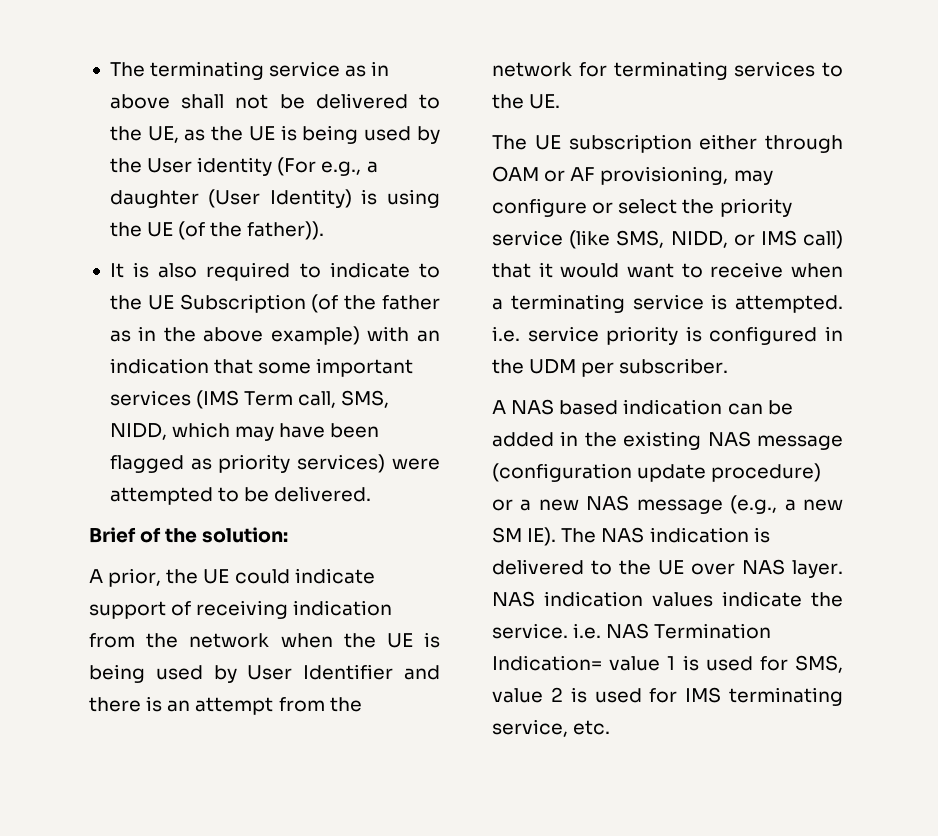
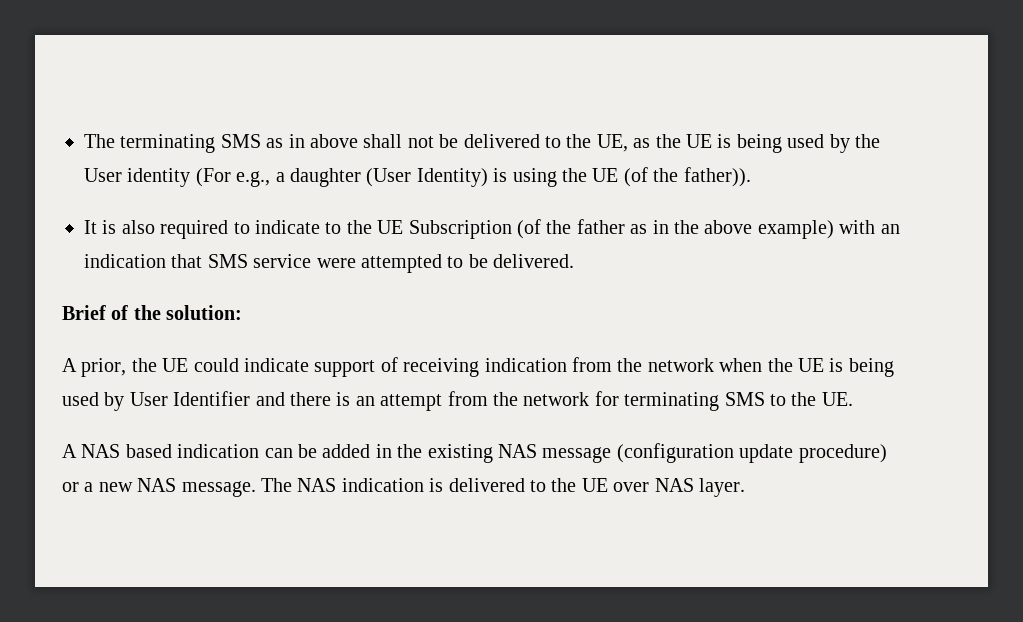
- The terminating service as in above shall not be delivered to the UE, as the UE is being used by the User identity (For e.g., a daughter (User Identity) is using the UE (of the father)).
+ The terminating SMS as in above shall not be delivered to the UE, as the UE is being used by the User identity (For e.g., a daughter (User Identity) is using the UE (of the father)).
- It is also required to indicate to the UE Subscription (of the father as in the above example) with an indication that some important services (IMS Term call, SMS, NIDD, which may have been flagged as priority services) were attempted to be delivered.
+ It is also required to indicate to the UE Subscription (of the father as in the above example) with an indication that SMS service were attempted to be delivered.
- A prior, the UE could indicate support of receiving indication from the network when the UE is being used by User Identifier and there is an attempt from the network for terminating services to the UE.
+ A prior, the UE could indicate support of receiving indication from the network when the UE is being used by User Identifier and there is an attempt from the network for terminating SMS to the UE.
- The UE subscription either through OAM or AF provisioning, may configure or select the priority service (like SMS, NIDD, or IMS call) that it would want to receive when a terminating service is attempted. i.e. service priority is configured in the UDM per subscriber.
- A NAS based indication can be added in the existing NAS message (configuration update procedure) or a new NAS message (e.g., a new SM IE). The NAS indication is delivered to the UE over NAS layer. NAS indication values indicate the service. i.e. NAS Termination Indication= value 1 is used for SMS, value 2 is used for IMS terminating service, etc.
+ A NAS based indication can be added in the existing NAS message (configuration update procedure) or a new NAS message. The NAS indication is delivered to the UE over NAS layer.

